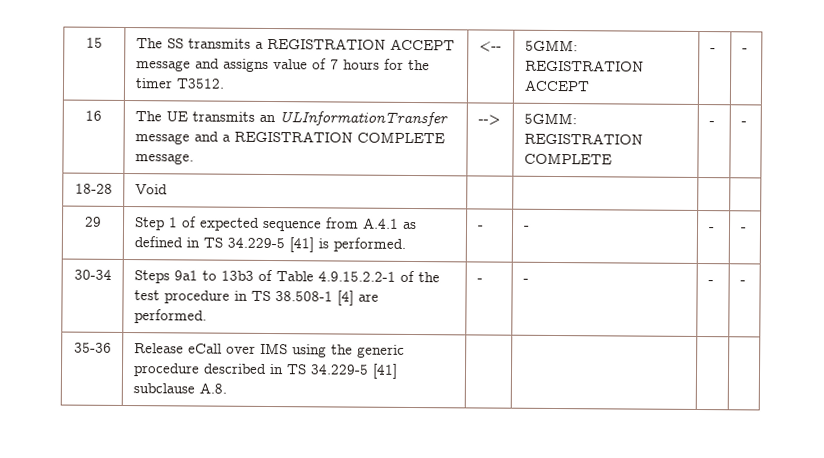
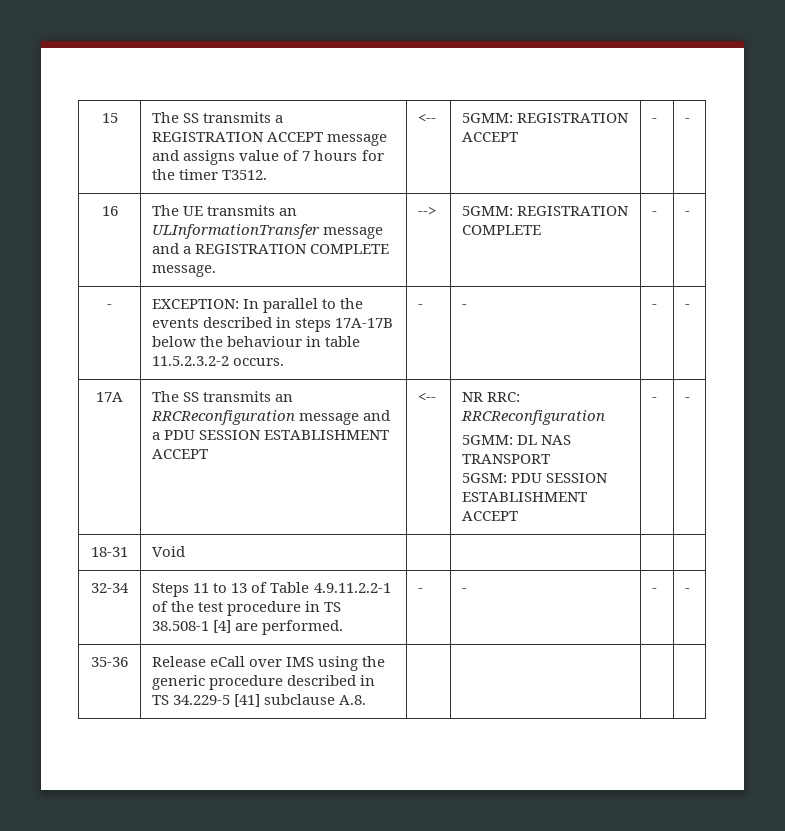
- 18-28 | Void | | | |
- 29 | Step 1 of expected sequence from A.4.1 as defined in TS 34.229-5 [41] is performed. | - | - | - | -
- 30-34 | Steps 9a1 to 13b3 of Table 4.9.15.2.2-1 of the test procedure in TS 38.508-1 [4] are performed. | - | - | - | -
+ - | EXCEPTION: In parallel to the events described in steps 17A-17B below the behaviour in table 11.5.2.3.2-2 occurs. | - | - | - | -
+ 17A | The SS transmits an RRCReconfiguration message and a PDU SESSION ESTABLISHMENT ACCEPT | <-- | NR RRC: RRCReconfiguration
+ 5GMM: DL NAS TRANSPORT
+ 5GSM: PDU SESSION ESTABLISHMENT ACCEPT | - | -
+ 18-31 | Void | | | |
+ 32-34 | Steps 11 to 13 of Table 4.9.11.2.2-1 of the test procedure in TS 38.508-1 [4] are performed. | - | - | - | -

